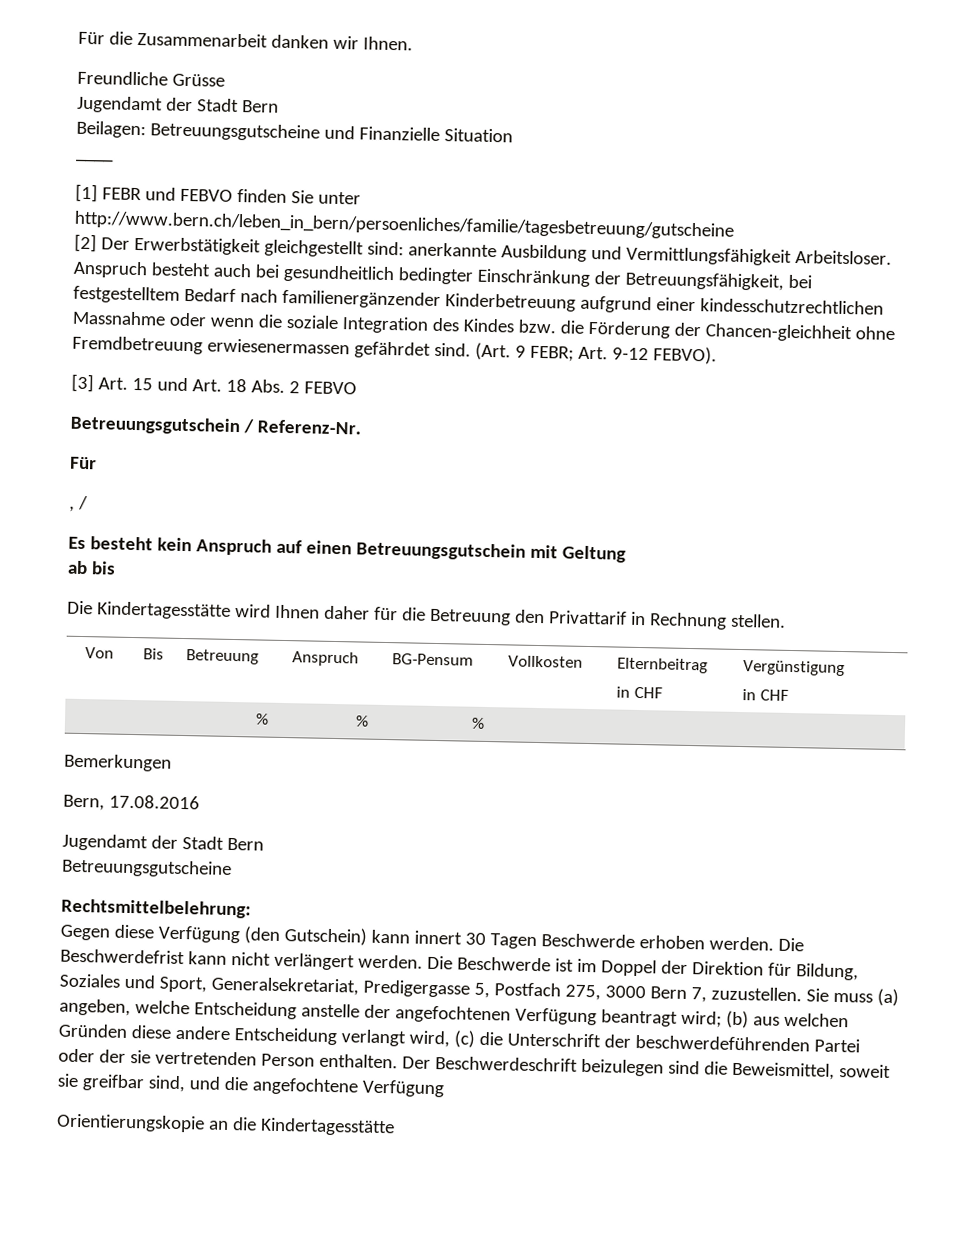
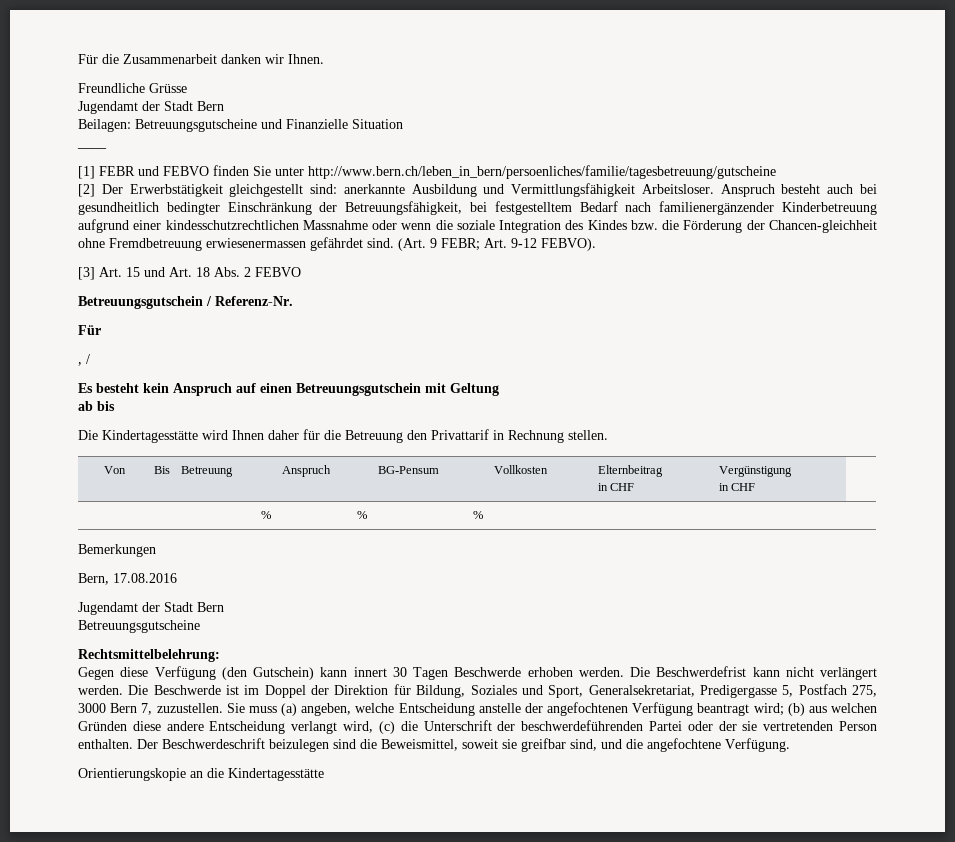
- Der Beschwerdeschrift beizulegen sind die Beweismittel, soweit sie greifbar sind, und die angefochtene Verfügung
+ Der Beschwerdeschrift beizulegen sind die Beweismittel, soweit sie greifbar sind, und die angefochtene Verfügung.

